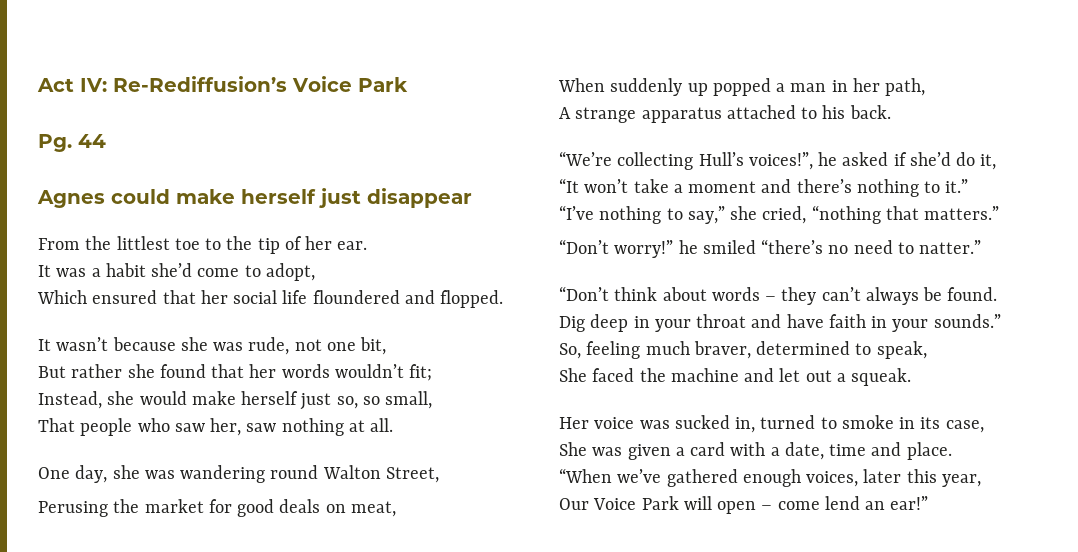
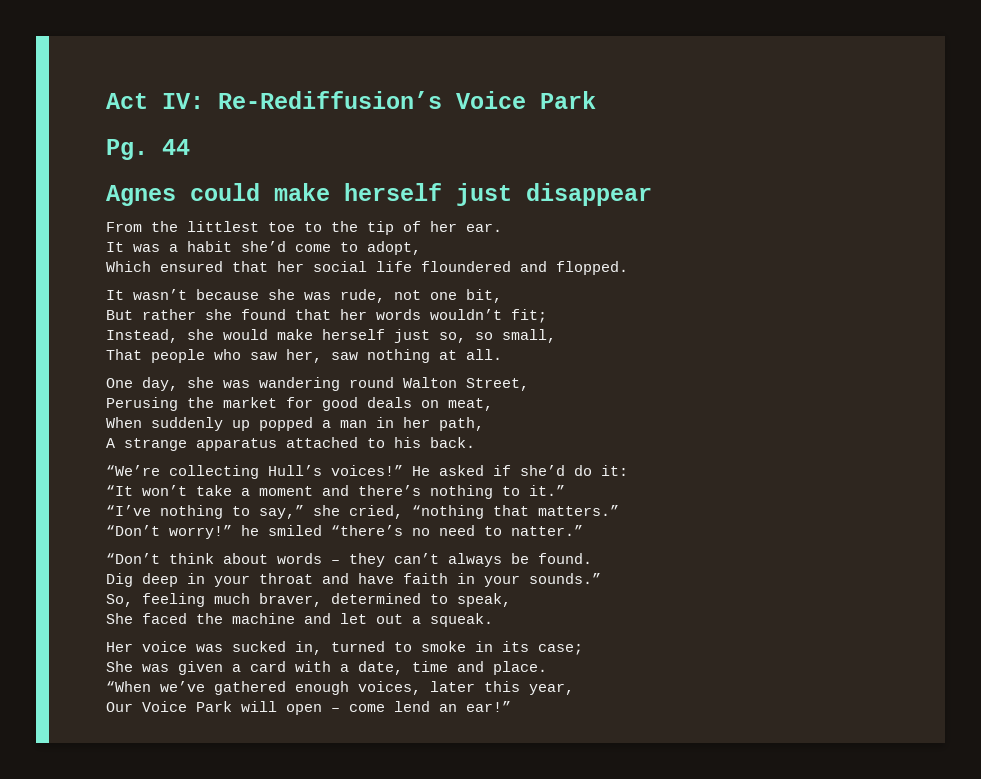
- “We’re collecting Hull’s voices!”, he asked if she’d do it,
+ “We’re collecting Hull’s voices!” He asked if she’d do it:
- Her voice was sucked in, turned to smoke in its case,
+ Her voice was sucked in, turned to smoke in its case;

